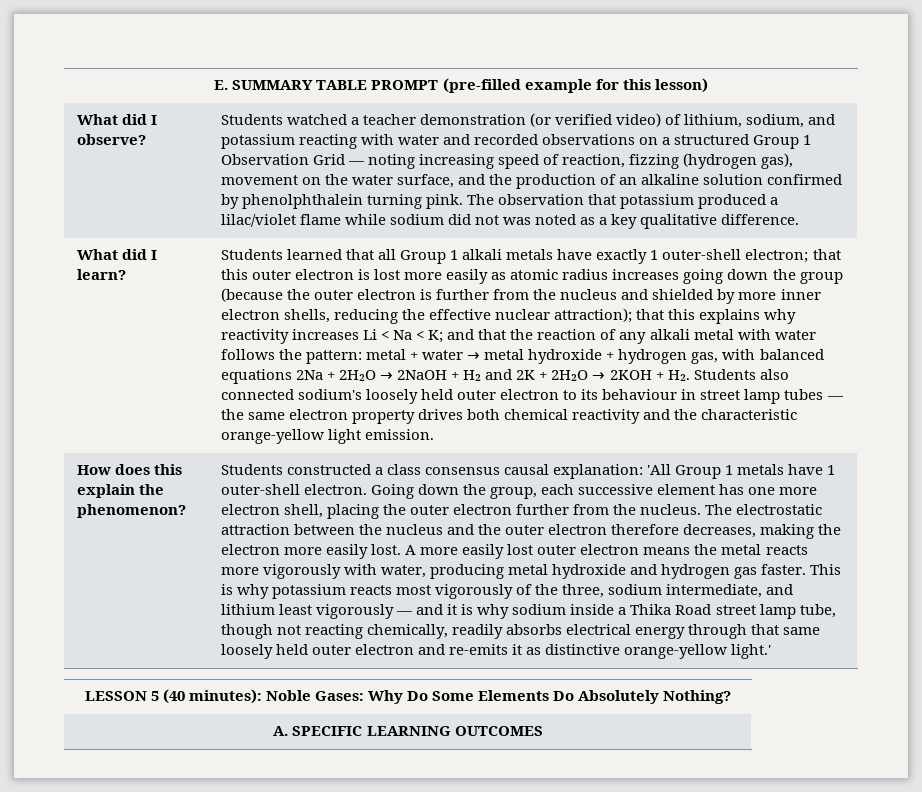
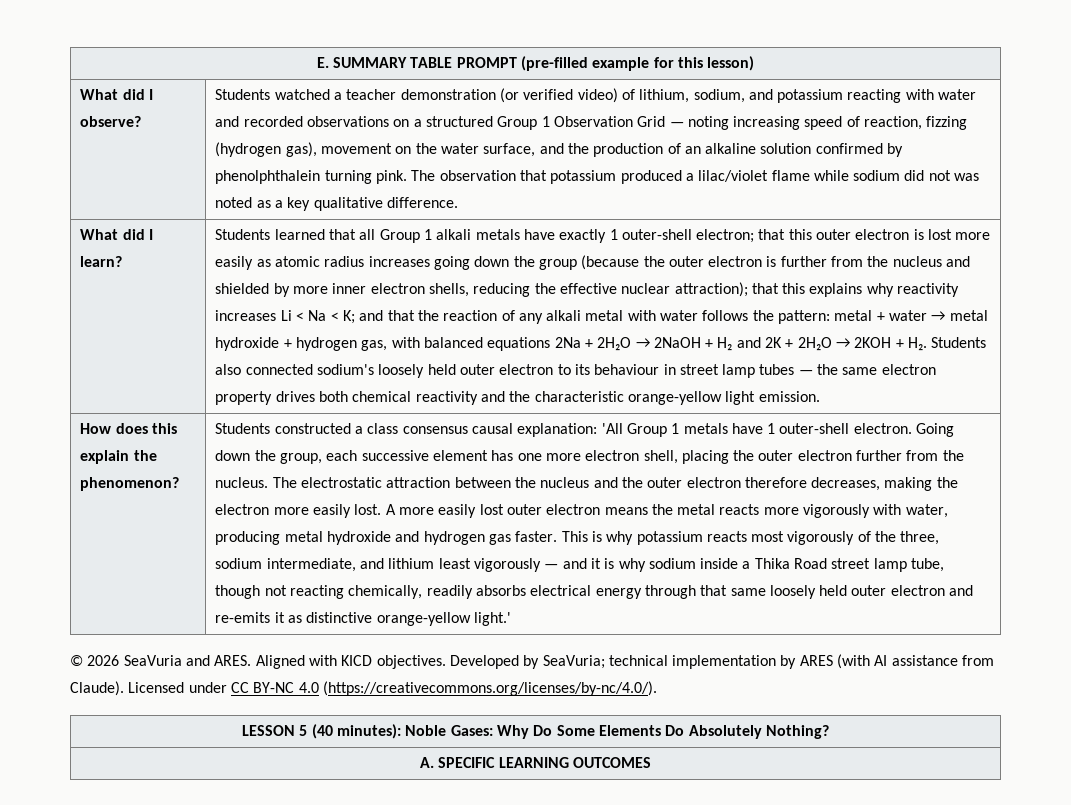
+ © 2026 SeaVuria and ARES. Aligned with KICD objectives. Developed by SeaVuria; technical implementation by ARES (with AI assistance from Claude). Licensed under CC BY-NC 4.0 (https://creativecommons.org/licenses/by-nc/4.0/).

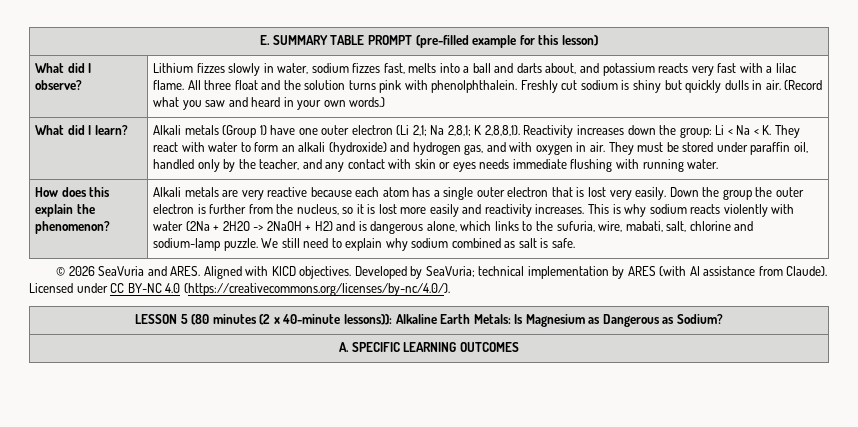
- Students watched a teacher demonstration (or verified video) of lithium, sodium, and potassium reacting with water and recorded observations on a structured Group 1 Observation Grid — noting increasing speed of reaction, fizzing (hydrogen gas), movement on the water surface, and the production of an alkaline solution confirmed by phenolphthalein turning pink. The observation that potassium produced a lilac/violet flame while sodium did not was noted as a key qualitative difference.
- What did I learn? | Students learned that all Group 1 alkali metals have exactly 1 outer-shell electron; that this outer electron is lost more easily as atomic radius increases going down the group (because the outer electron is further from the nucleus and shielded by more inner electron shells, reducing the effective nuclear attraction); that this explains why reactivity increases Li < Na < K; and that the reaction of any alkali metal with water follows the pattern: metal + water → metal hydroxide + hydrogen gas, with balanced equations 2Na + 2H₂O → 2NaOH + H₂ and 2K + 2H₂O → 2KOH + H₂. Students also connected sodium's loosely held outer electron to its behaviour in street lamp tubes — the same electron property drives both chemical reactivity and the characteristic orange-yellow light emission.
+ Lithium fizzes slowly in water, sodium fizzes fast, melts into a ball and darts about, and potassium reacts very fast with a lilac flame. All three float and the solution turns pink with phenolphthalein. Freshly cut sodium is shiny but quickly dulls in air. (Record what you saw and heard in your own words.)
+ What did I learn? | Alkali metals (Group 1) have one outer electron (Li 2,1; Na 2,8,1; K 2,8,8,1). Reactivity increases down the group: Li < Na < K. They react with water to form an alkali (hydroxide) and hydrogen gas, and with oxygen in air. They must be stored under paraffin oil, handled only by the teacher, and any contact with skin or eyes needs immediate flushing with running water.
- Students constructed a class consensus causal explanation: 'All Group 1 metals have 1 outer-shell electron. Going down the group, each successive element has one more electron shell, placing the outer electron further from the nucleus. The electrostatic attraction between the nucleus and the outer electron therefore decreases, making the electron more easily lost. A more easily lost outer electron means the metal reacts more vigorously with water, producing metal hydroxide and hydrogen gas faster. This is why potassium reacts most vigorously of the three, sodium intermediate, and lithium least vigorously — and it is why sodium inside a Thika Road street lamp tube, though not reacting chemically, readily absorbs electrical energy through that same loosely held outer electron and re-emits it as distinctive orange-yellow light.'
+ Alkali metals are very reactive because each atom has a single outer electron that is lost very easily. Down the group the outer electron is further from the nucleus, so it is lost more easily and reactivity increases. This is why sodium reacts violently with water (2Na + 2H2O -> 2NaOH + H2) and is dangerous alone, which links to the sufuria, wire, mabati, salt, chlorine and sodium-lamp puzzle. We still need to explain why sodium combined as salt is safe.
- LESSON 5 (40 minutes): Noble Gases: Why Do Some Elements Do Absolutely Nothing?
+ LESSON 5 (80 minutes (2 x 40-minute lessons)): Alkaline Earth Metals: Is Magnesium as Dangerous as Sodium?

